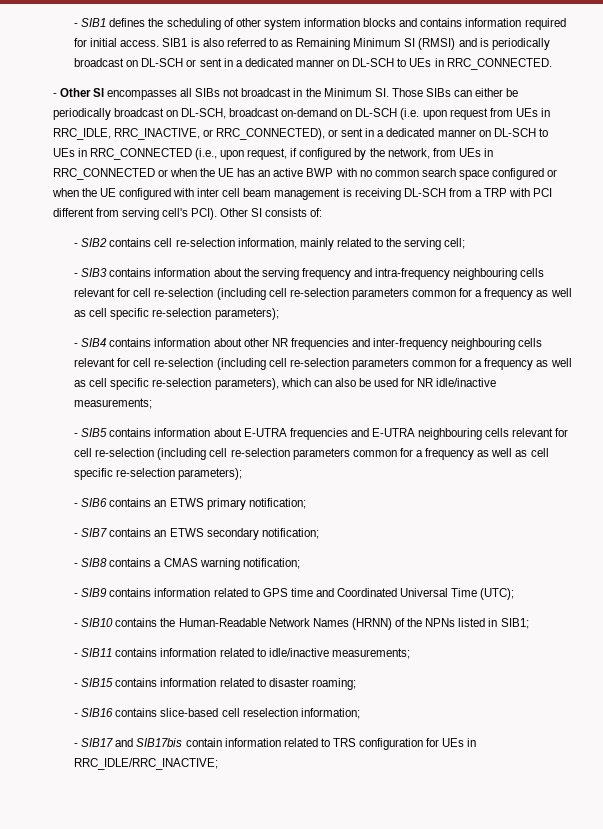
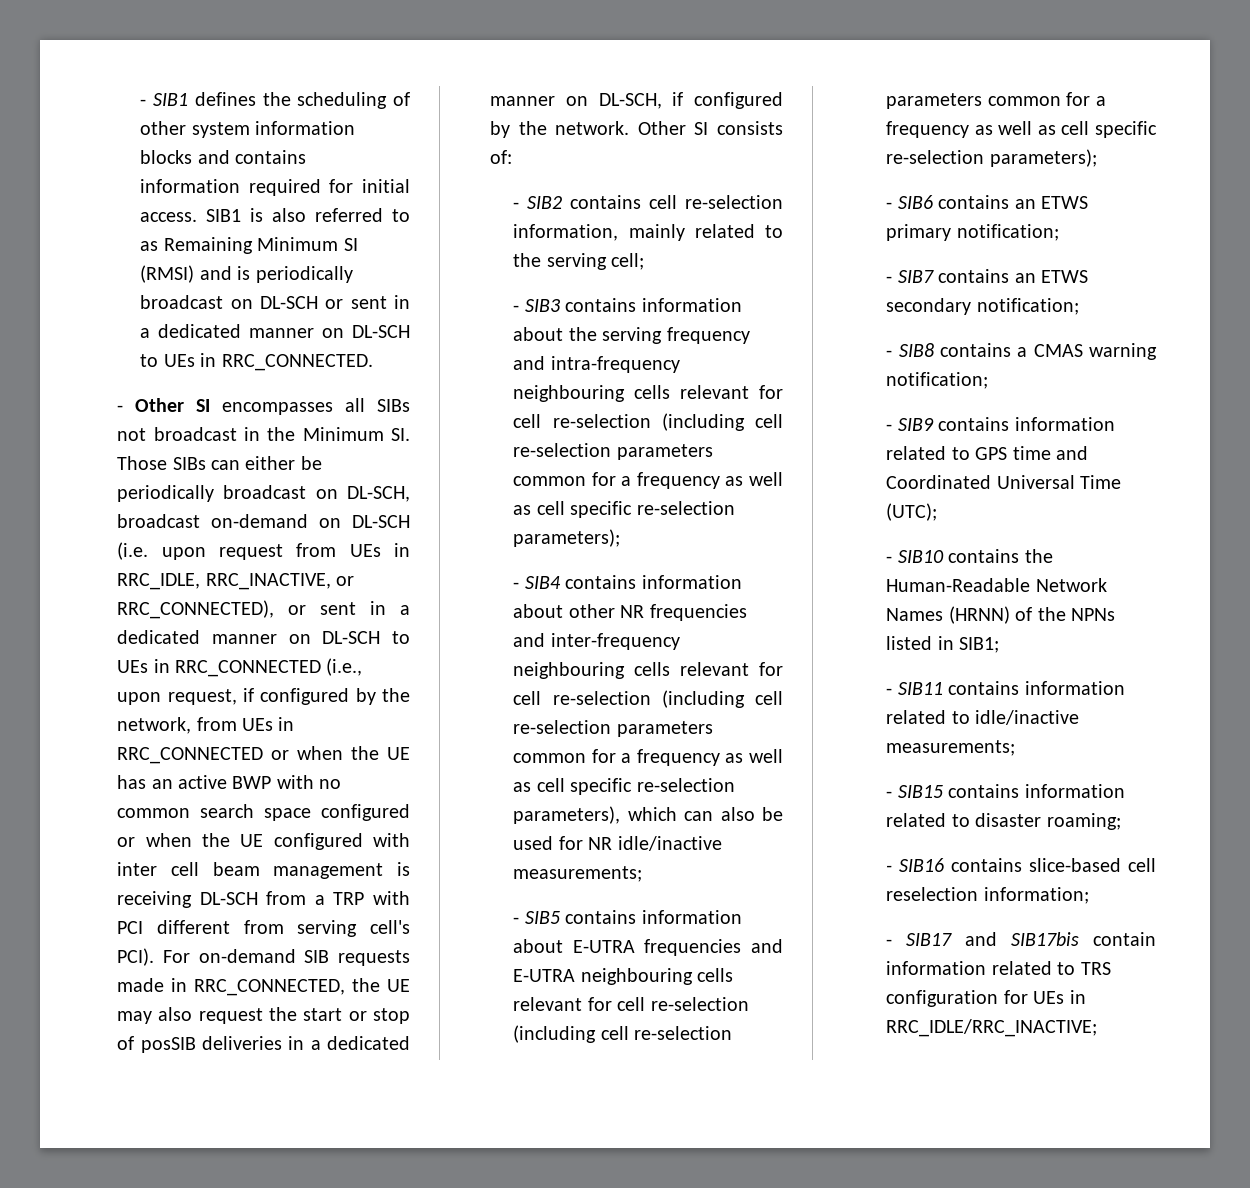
+ For on-demand SIB requests made in RRC_CONNECTED, the UE may also request the start or stop of posSIB deliveries in a dedicated manner on DL-SCH, if configured by the network.

